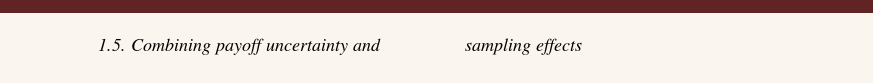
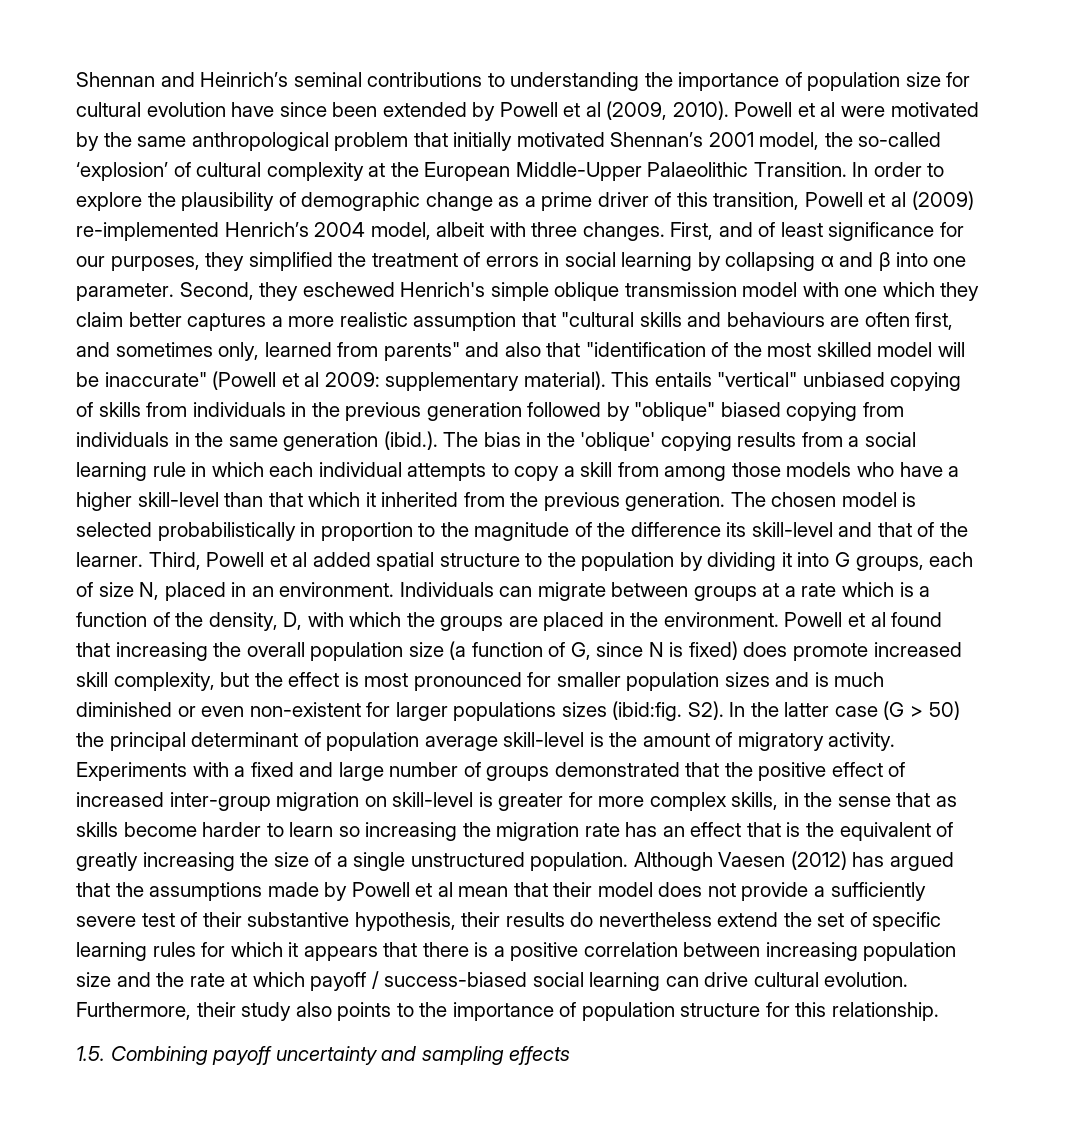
+ Shennan and Heinrich’s seminal contributions to understanding the importance of population size for cultural evolution have since been extended by Powell et al (2009, 2010). Powell et al were motivated by the same anthropological problem that initially motivated Shennan’s 2001 model, the so-called ‘explosion’ of cultural complexity at the European Middle-Upper Palaeolithic Transition. In order to explore the plausibility of demographic change as a prime driver of this transition, Powell et al (2009) re-implemented Henrich’s 2004 model, albeit with three changes. First, and of least significance for our purposes, they simplified the treatment of errors in social learning by collapsing α and β into one parameter. Second, they eschewed Henrich's simple oblique transmission model with one which they claim better captures a more realistic assumption that "cultural skills and behaviours are often first, and sometimes only, learned from parents" and also that "identification of the most skilled model will be inaccurate" (Powell et al 2009: supplementary material). This entails "vertical" unbiased copying of skills from individuals in the previous generation followed by "oblique" biased copying from individuals in the same generation (ibid.). The bias in the 'oblique' copying results from a social learning rule in which each individual attempts to copy a skill from among those models who have a higher skill-level than that which it inherited from the previous generation. The chosen model is selected probabilistically in proportion to the magnitude of the difference its skill-level and that of the learner. Third, Powell et al added spatial structure to the population by dividing it into G groups, each of size N, placed in an environment. Individuals can migrate between groups at a rate which is a function of the density, D, with which the groups are placed in the environment. Powell et al found that increasing the overall population size (a function of G, since N is fixed) does promote increased skill complexity, but the effect is most pronounced for smaller population sizes and is much diminished or even non-existent for larger populations sizes (ibid:fig. S2). In the latter case (G > 50) the principal determinant of population average skill-level is the amount of migratory activity. Experiments with a fixed and large number of groups demonstrated that the positive effect of increased inter-group migration on skill-level is greater for more complex skills, in the sense that as skills become harder to learn so increasing the migration rate has an effect that is the equivalent of greatly increasing the size of a single unstructured population. Although Vaesen (2012) has argued that the assumptions made by Powell et al mean that their model does not provide a sufficiently severe test of their substantive hypothesis, their results do nevertheless extend the set of specific learning rules for which it appears that there is a positive correlation between increasing population size and the rate at which payoff / success-biased social learning can drive cultural evolution. Furthermore, their study also points to the importance of population structure for this relationship.

